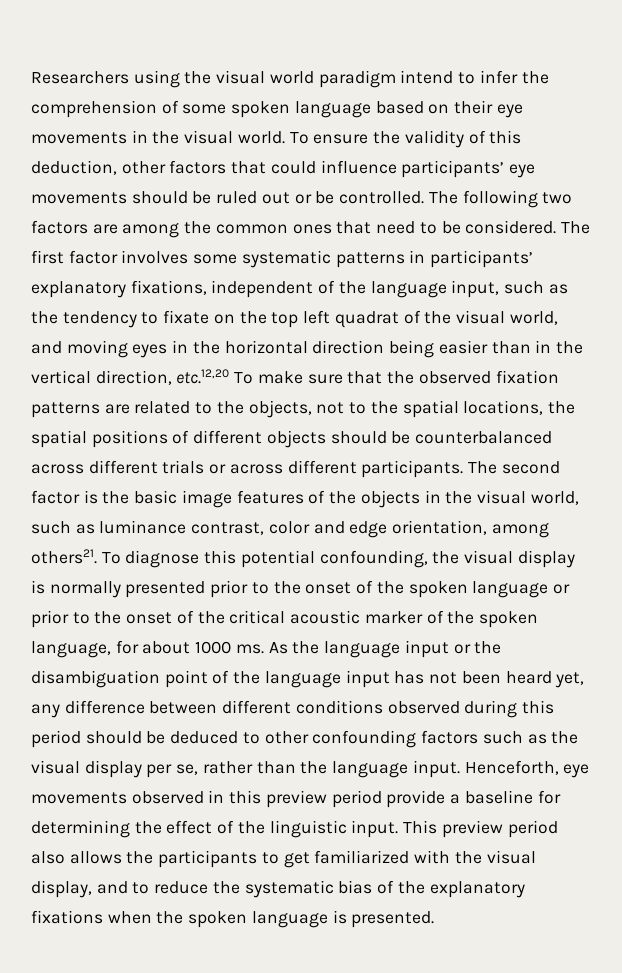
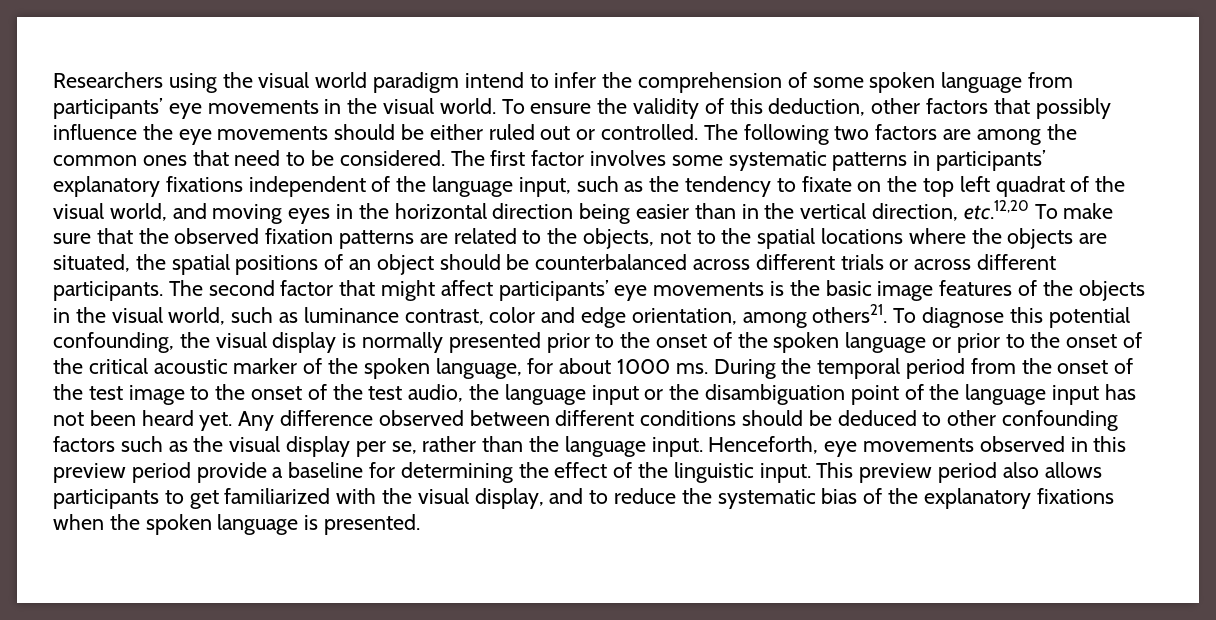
- Researchers using the visual world paradigm intend to infer the comprehension of some spoken language based on their eye movements in the visual world.
+ Researchers using the visual world paradigm intend to infer the comprehension of some spoken language from participants’ eye movements in the visual world.
- To ensure the validity of this deduction, other factors that could influence participants’ eye movements should be ruled out or be controlled.
+ To ensure the validity of this deduction, other factors that possibly influence the eye movements should be either ruled out or controlled.
- The first factor involves some systematic patterns in participants’ explanatory fixations, independent of the language input, such as the tendency to fixate on the top left quadrat of the visual world, and moving eyes in the horizontal direction being easier than in the vertical direction, etc.12,20 To make sure that the observed fixation patterns are related to the objects, not to the spatial locations, the spatial positions of different objects should be counterbalanced across different trials or across different participants.
+ The first factor involves some systematic patterns in participants’ explanatory fixations independent of the language input, such as the tendency to fixate on the top left quadrat of the visual world, and moving eyes in the horizontal direction being easier than in the vertical direction, etc.12,20 To make sure that the observed fixation patterns are related to the objects, not to the spatial locations where the objects are situated, the spatial positions of an object should be counterbalanced across different trials or across different participants.
- The second factor is the basic image features of the objects in the visual world, such as luminance contrast, color and edge orientation, among others21.
+ The second factor that might affect participants’ eye movements is the basic image features of the objects in the visual world, such as luminance contrast, color and edge orientation, among others21.
- As the language input or the disambiguation point of the language input has not been heard yet, any difference between different conditions observed during this period should be deduced to other confounding factors such as the visual display per se, rather than the language input.
+ During the temporal period from the onset of the test image to the onset of the test audio, the language input or the disambiguation point of the language input has not been heard yet. Any difference observed between different conditions should be deduced to other confounding factors such as the visual display per se, rather than the language input.
- This preview period also allows the participants to get familiarized with the visual display, and to reduce the systematic bias of the explanatory fixations when the spoken language is presented.
+ This preview period also allows participants to get familiarized with the visual display, and to reduce the systematic bias of the explanatory fixations when the spoken language is presented.

